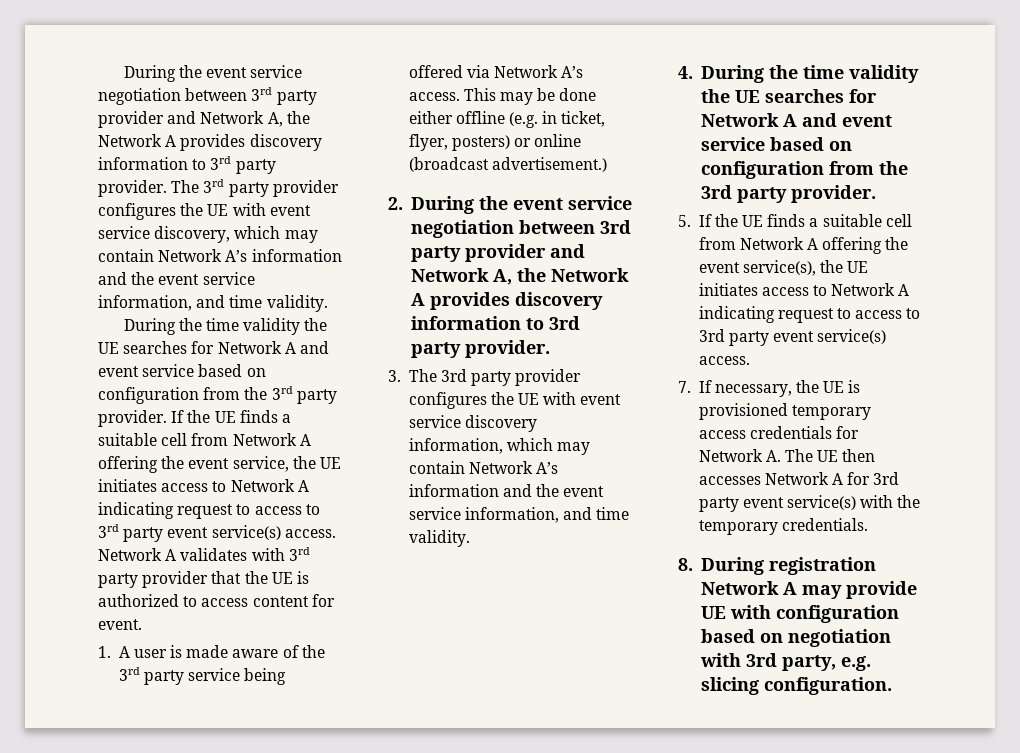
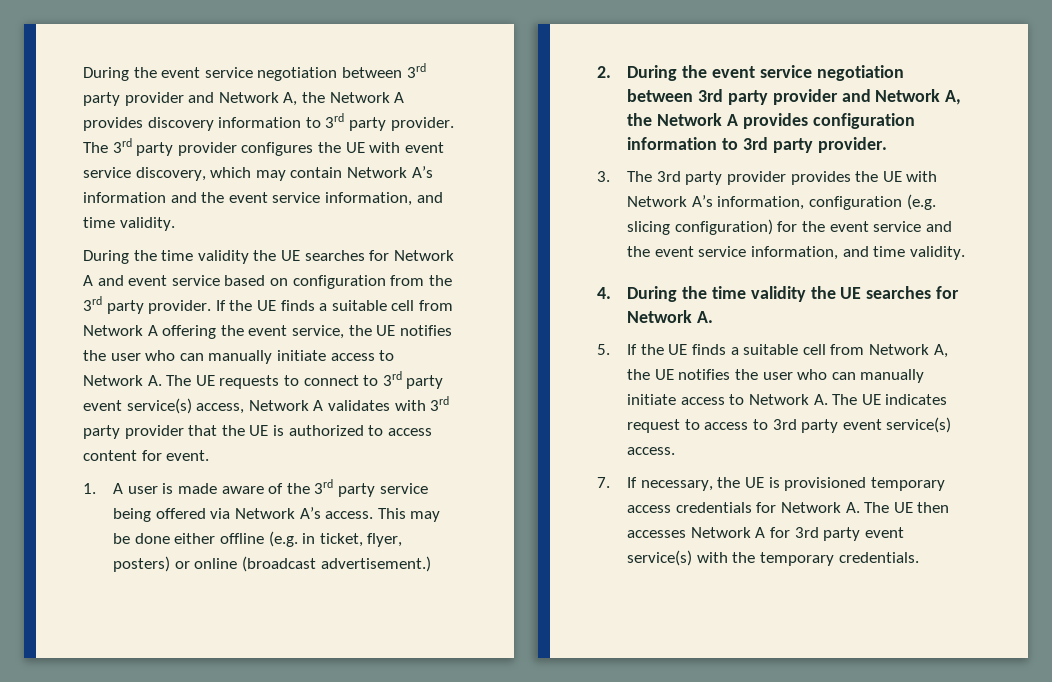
- If the UE finds a suitable cell from Network A offering the event service, the UE initiates access to Network A indicating request to access to 3rd party event service(s) access. Network A validates with 3rd party provider that the UE is authorized to access content for event.
+ If the UE finds a suitable cell from Network A offering the event service, the UE notifies the user who can manually initiate access to Network A. The UE requests to connect to 3rd party event service(s) access, Network A validates with 3rd party provider that the UE is authorized to access content for event.
- 2. During the event service negotiation between 3rd party provider and Network A, the Network A provides discovery information to 3rd party provider.
+ 2. During the event service negotiation between 3rd party provider and Network A, the Network A provides configuration information to 3rd party provider.
- 3. The 3rd party provider configures the UE with event service discovery information, which may contain Network A’s information and the event service information, and time validity.
+ 3. The 3rd party provider provides the UE with Network A’s information, configuration (e.g. slicing configuration) for the event service and the event service information, and time validity.
- 4. During the time validity the UE searches for Network A and event service based on configuration from the 3rd party provider.
+ 4. During the time validity the UE searches for Network A.
- 5. If the UE finds a suitable cell from Network A offering the event service(s), the UE initiates access to Network A indicating request to access to 3rd party event service(s) access.
+ 5. If the UE finds a suitable cell from Network A, the UE notifies the user who can manually initiate access to Network A. The UE indicates request to access to 3rd party event service(s) access.
- 8. During registration Network A may provide UE with configuration based on negotiation with 3rd party, e.g. slicing configuration.

